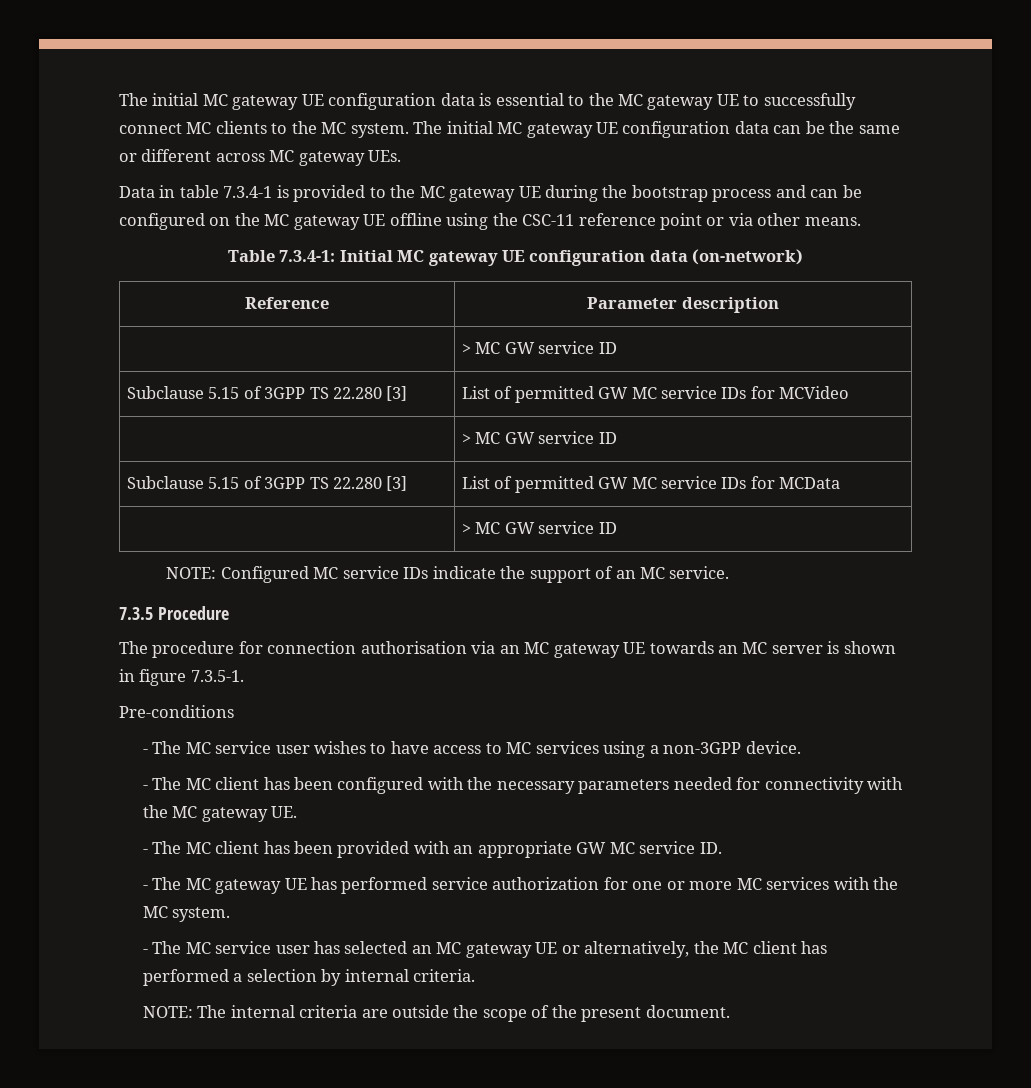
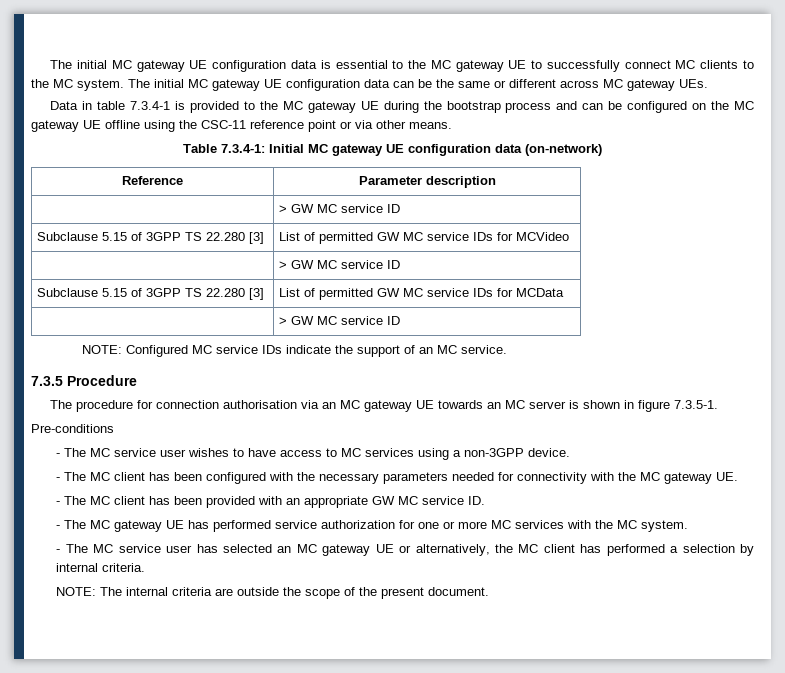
  Reference | Parameter description
- | > MC GW service ID
+ | > GW MC service ID
  Subclause 5.15 of 3GPP TS 22.280 [3] | List of permitted GW MC service IDs for MCVideo
- | > MC GW service ID
+ | > GW MC service ID
  Subclause 5.15 of 3GPP TS 22.280 [3] | List of permitted GW MC service IDs for MCData
- | > MC GW service ID
+ | > GW MC service ID

